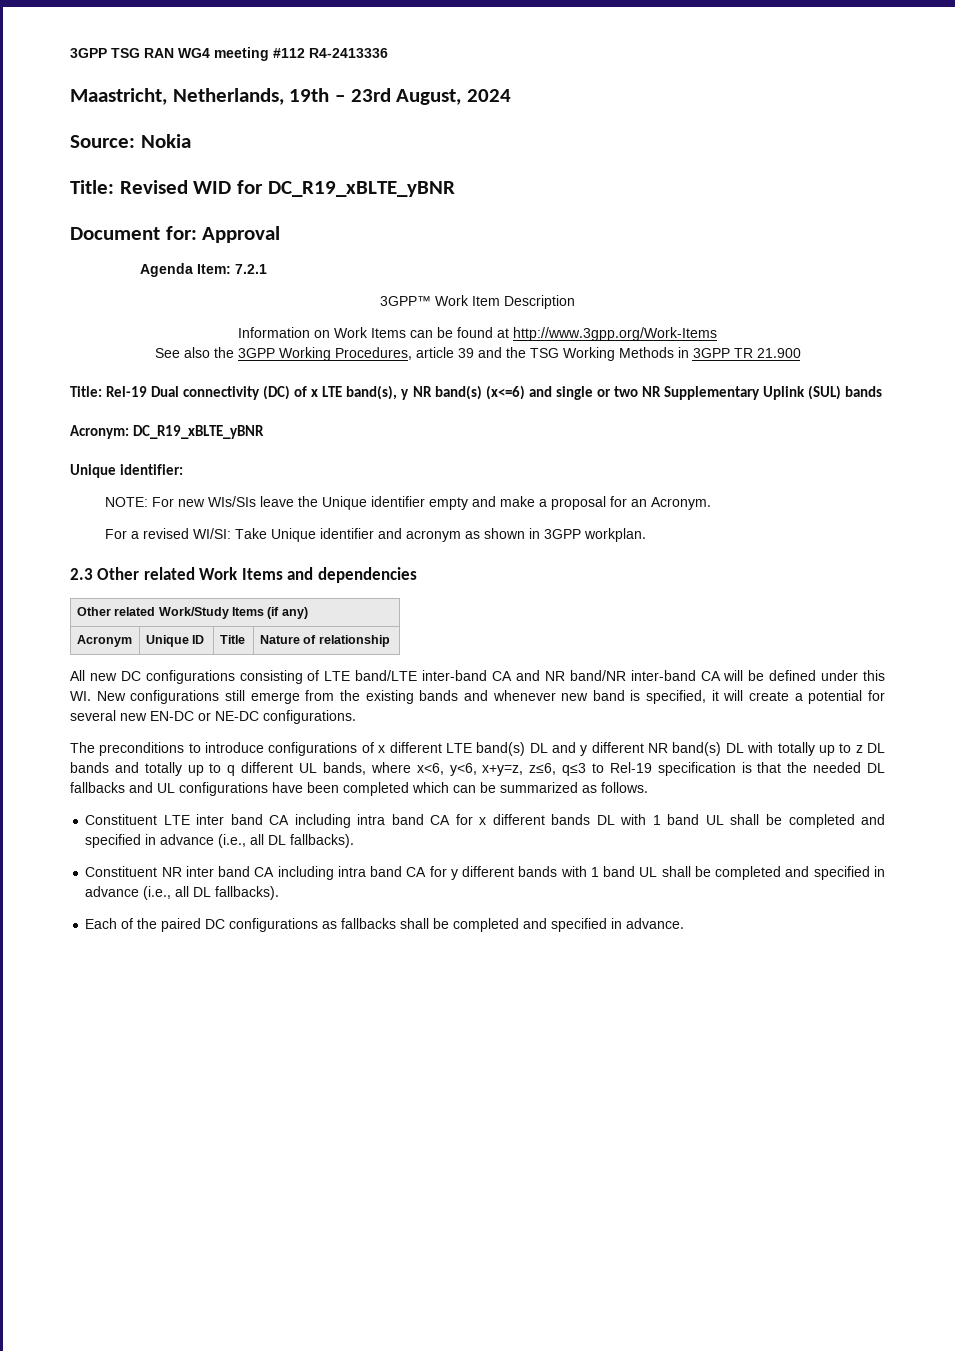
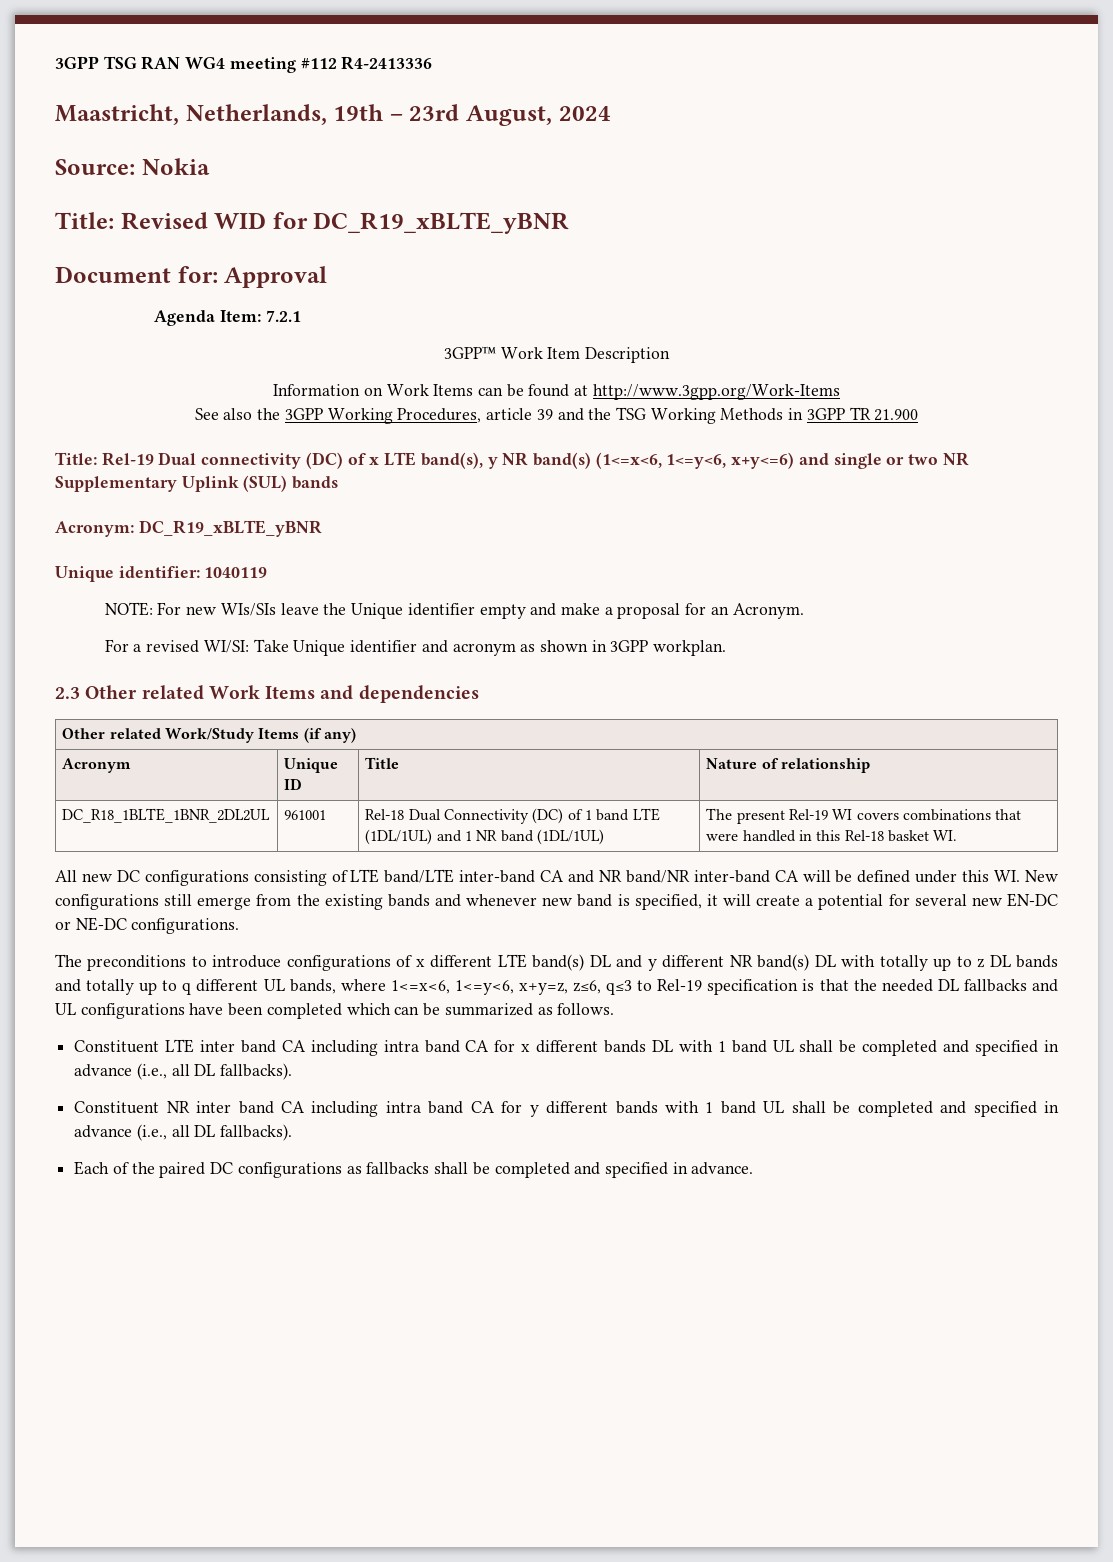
- Title: Rel-19 Dual connectivity (DC) of x LTE band(s), y NR band(s) (x<=6) and single or two NR Supplementary Uplink (SUL) bands
+ Title: Rel-19 Dual connectivity (DC) of x LTE band(s), y NR band(s) (1<=x<6, 1<=y<6, x+y<=6) and single or two NR Supplementary Uplink (SUL) bands
- Unique identifier:
+ Unique identifier: 1040119
+ DC_R18_1BLTE_1BNR_2DL2UL | 961001 | Rel-18 Dual Connectivity (DC) of 1 band LTE (1DL/1UL) and 1 NR band (1DL/1UL) | The present Rel-19 WI covers combinations that were handled in this Rel-18 basket WI.
- The preconditions to introduce configurations of x different LTE band(s) DL and y different NR band(s) DL with totally up to z DL bands and totally up to q different UL bands, where x<6, y<6, x+y=z, z≤6, q≤3 to Rel-19 specification is that the needed DL fallbacks and UL configurations have been completed which can be summarized as follows.
+ The preconditions to introduce configurations of x different LTE band(s) DL and y different NR band(s) DL with totally up to z DL bands and totally up to q different UL bands, where 1<=x<6, 1<=y<6, x+y=z, z≤6, q≤3 to Rel-19 specification is that the needed DL fallbacks and UL configurations have been completed which can be summarized as follows.

